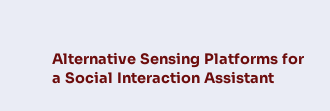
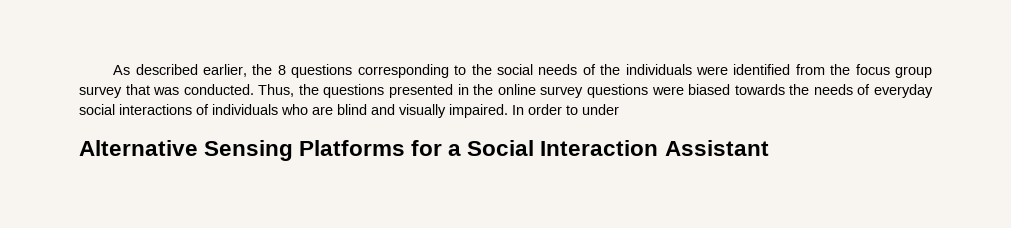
+ As described earlier, the 8 questions corresponding to the social needs of the individuals were identified from the focus group survey that was conducted. Thus, the questions presented in the online survey questions were biased towards the needs of everyday social interactions of individuals who are blind and visually impaired. In order to under

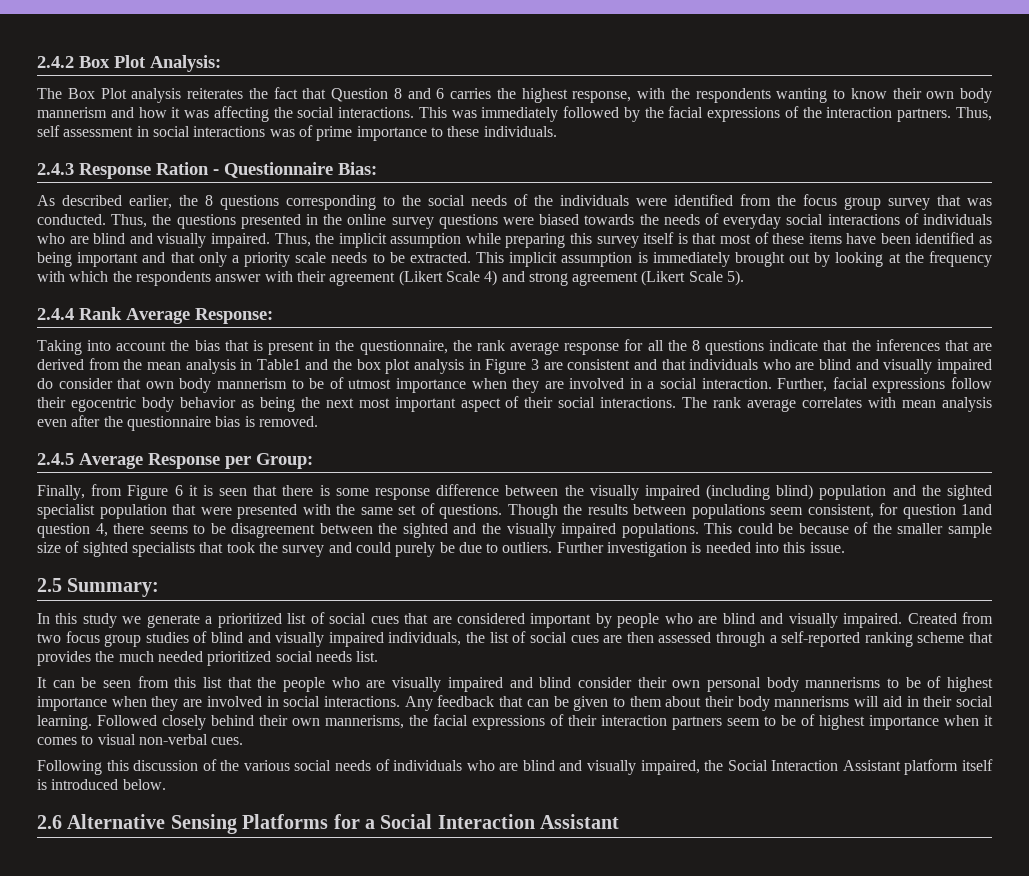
+ 2.4.2 Box Plot Analysis:
+ The Box Plot analysis reiterates the fact that Question 8 and 6 carries the highest response, with the respondents wanting to know their own body mannerism and how it was affecting the social interactions. This was immediately followed by the facial expressions of the interaction partners. Thus, self assessment in social interactions was of prime importance to these individuals.
+ 2.4.3 Response Ration - Questionnaire Bias:
- In order to under
- Alternative Sensing Platforms for a Social Interaction Assistant
+ Thus, the implicit assumption while preparing this survey itself is that most of these items have been identified as being important and that only a priority scale needs to be extracted. This implicit assumption is immediately brought out by looking at the frequency with which the respondents answer with their agreement (Likert Scale 4) and strong agreement (Likert Scale 5).
+ 2.4.4 Rank Average Response:
+ Taking into account the bias that is present in the questionnaire, the rank average response for all the 8 questions indicate that the inferences that are derived from the mean analysis in Table1 and the box plot analysis in Figure 3 are consistent and that individuals who are blind and visually impaired do consider that own body mannerism to be of utmost importance when they are involved in a social interaction. Further, facial expressions follow their egocentric body behavior as being the next most important aspect of their social interactions. The rank average correlates with mean analysis even after the questionnaire bias is removed.
+ 2.4.5 Average Response per Group:
+ Finally, from Figure 6 it is seen that there is some response difference between the visually impaired (including blind) population and the sighted specialist population that were presented with the same set of questions. Though the results between populations seem consistent, for question 1and question 4, there seems to be disagreement between the sighted and the visually impaired populations. This could be because of the smaller sample size of sighted specialists that took the survey and could purely be due to outliers. Further investigation is needed into this issue.
+ 2.5 Summary:
+ In this study we generate a prioritized list of social cues that are considered important by people who are blind and visually impaired. Created from two focus group studies of blind and visually impaired individuals, the list of social cues are then assessed through a self-reported ranking scheme that provides the much needed prioritized social needs list.
+ It can be seen from this list that the people who are visually impaired and blind consider their own personal body mannerisms to be of highest importance when they are involved in social interactions. Any feedback that can be given to them about their body mannerisms will aid in their social learning. Followed closely behind their own mannerisms, the facial expressions of their interaction partners seem to be of highest importance when it comes to visual non-verbal cues.
+ Following this discussion of the various social needs of individuals who are blind and visually impaired, the Social Interaction Assistant platform itself is introduced below.
+ 2.6 Alternative Sensing Platforms for a Social Interaction Assistant

